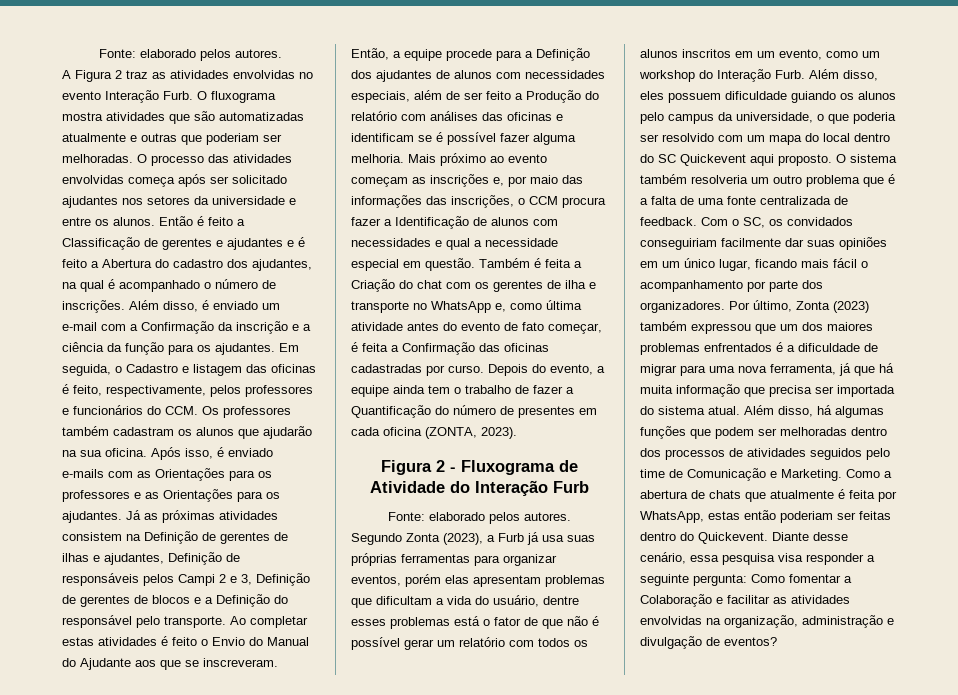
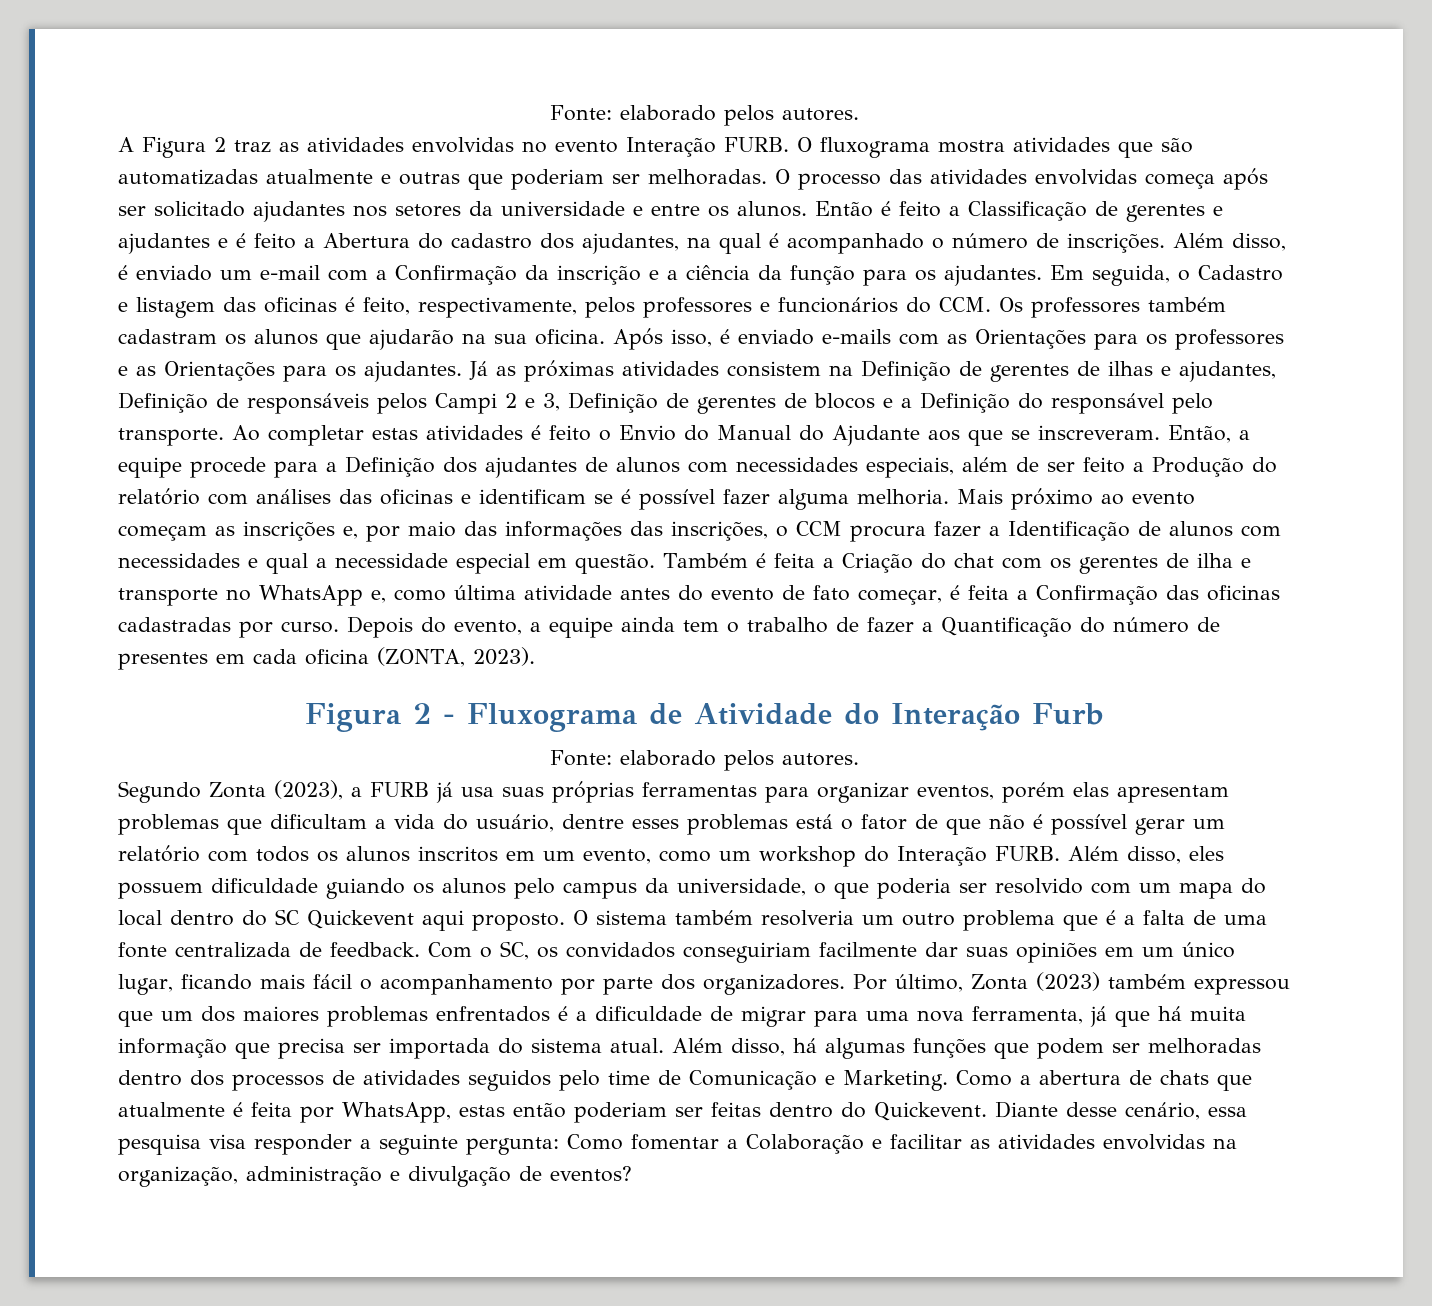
- A Figura 2 traz as atividades envolvidas no evento Interação Furb.
+ A Figura 2 traz as atividades envolvidas no evento Interação FURB.
- Segundo Zonta (2023), a Furb já usa suas próprias ferramentas para organizar eventos, porém elas apresentam problemas que dificultam a vida do usuário, dentre esses problemas está o fator de que não é possível gerar um relatório com todos os alunos inscritos em um evento, como um workshop do Interação Furb.
+ Segundo Zonta (2023), a FURB já usa suas próprias ferramentas para organizar eventos, porém elas apresentam problemas que dificultam a vida do usuário, dentre esses problemas está o fator de que não é possível gerar um relatório com todos os alunos inscritos em um evento, como um workshop do Interação FURB.

